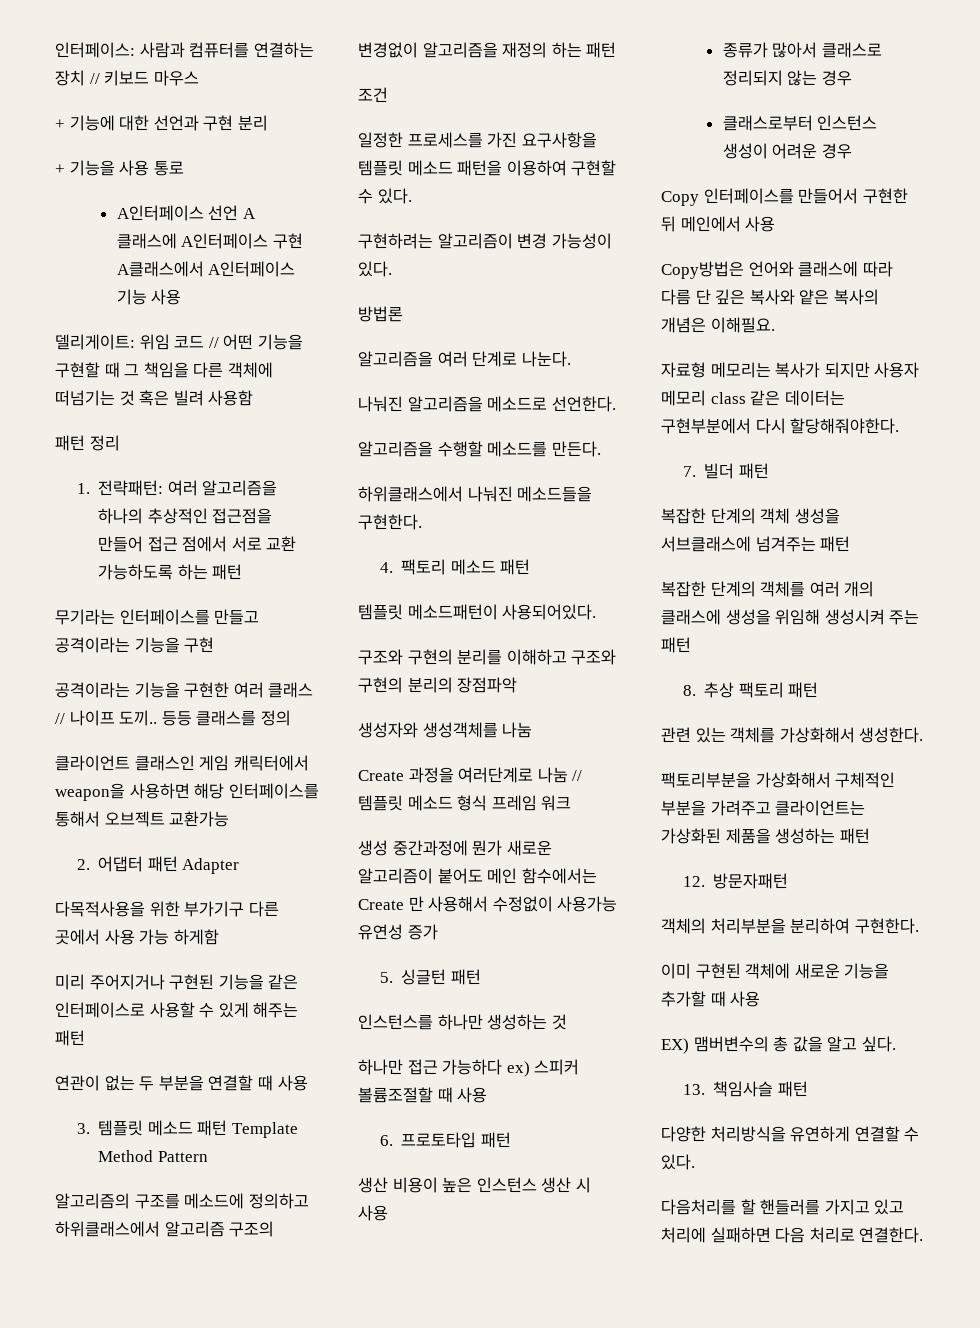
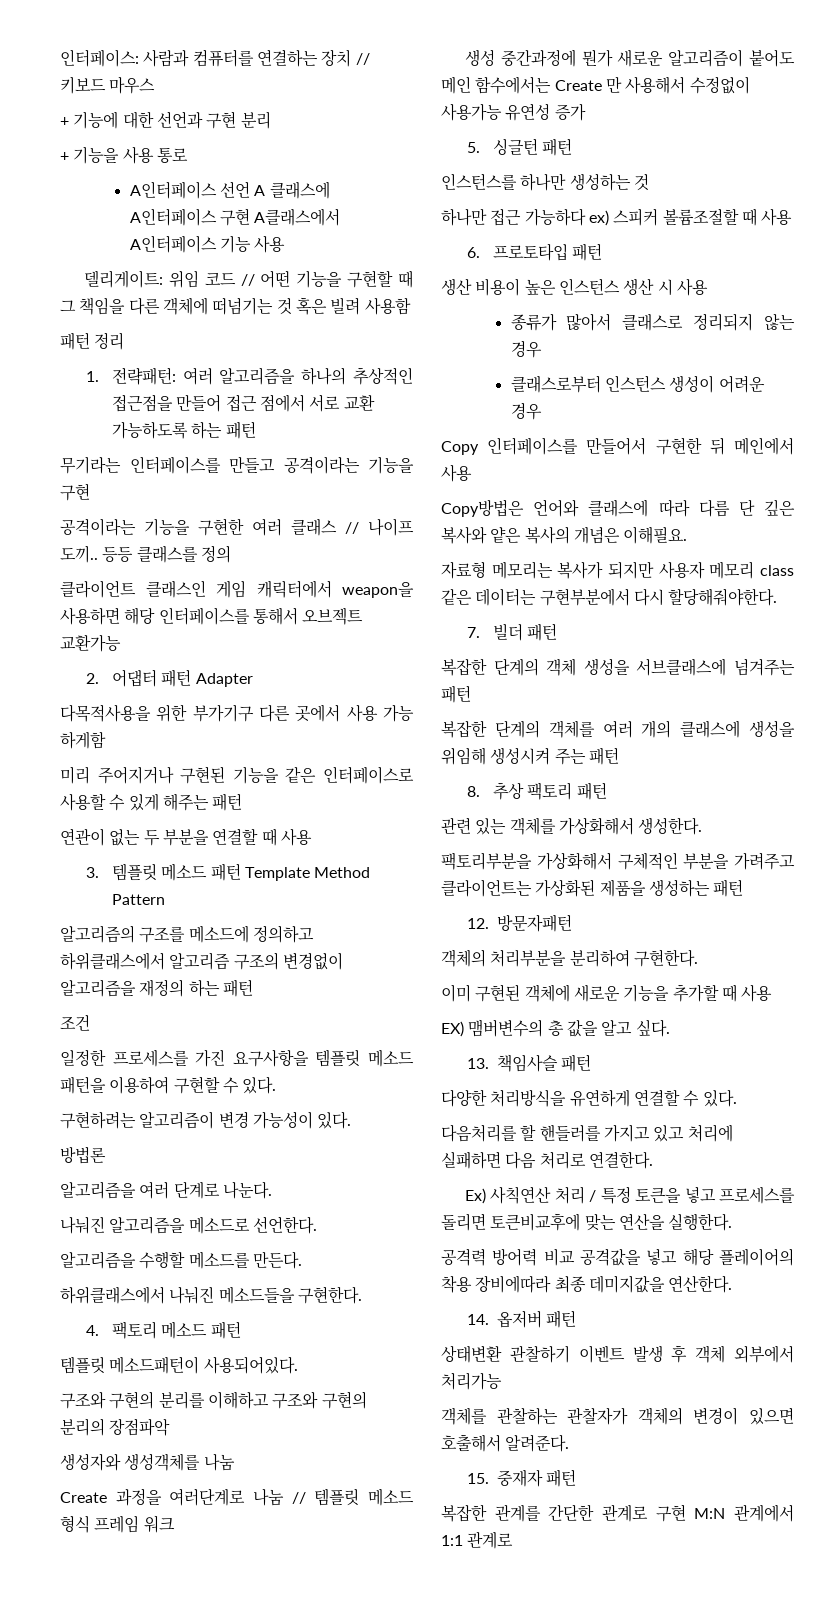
+ Ex) 사칙연산 처리 / 특정 토큰을 넣고 프로세스를 돌리면 토큰비교후에 맞는 연산을 실행한다.
+ 공격력 방어력 비교 공격값을 넣고 해당 플레이어의 착용 장비에따라 최종 데미지값을 연산한다.
+ 14. 옵저버 패턴
+ 상태변환 관찰하기 이벤트 발생 후 객체 외부에서 처리가능
+ 객체를 관찰하는 관찰자가 객체의 변경이 있으면 호출해서 알려준다.
+ 15. 중재자 패턴
+ 복잡한 관계를 간단한 관계로 구현 M:N 관계에서 1:1 관계로

